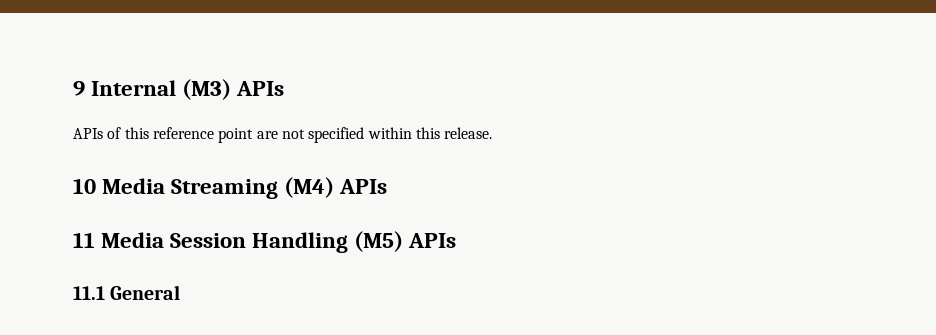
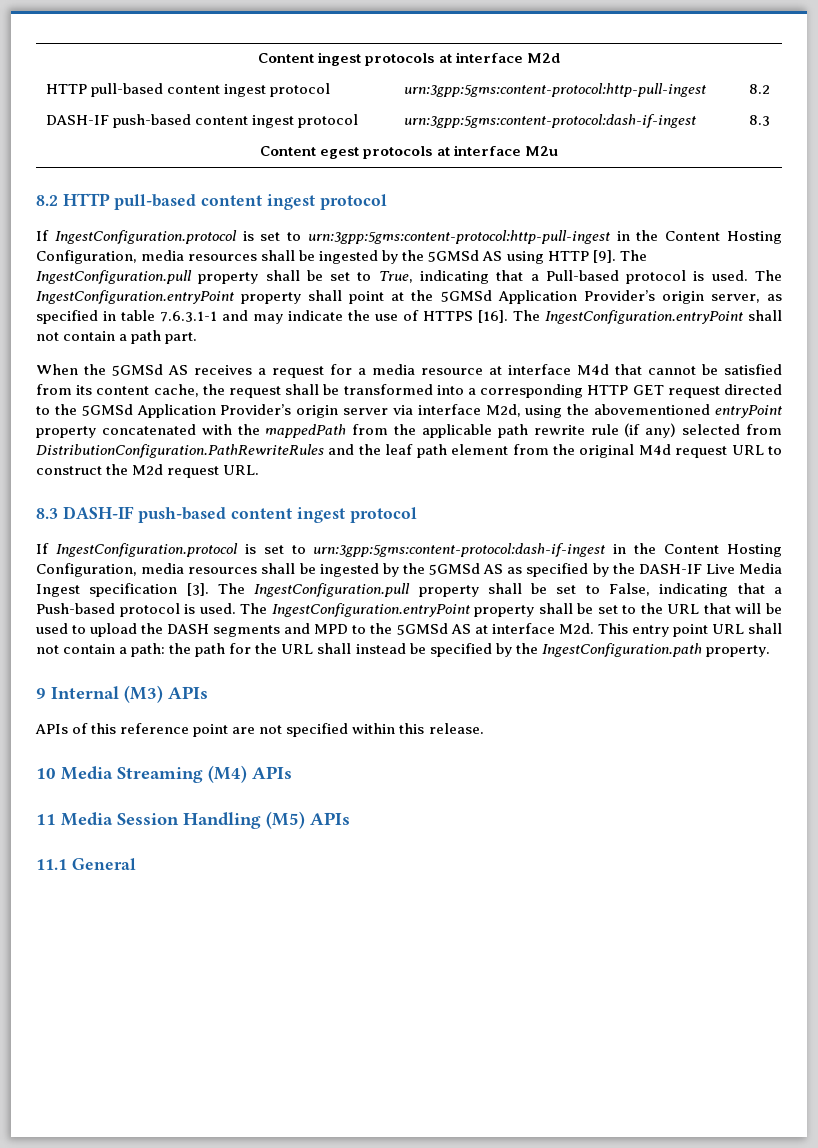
+ Content ingest protocols at interface M2d
+ HTTP pull-based content ingest protocol | urn:3gpp:5gms:content-protocol:http-pull-ingest | 8.2
+ DASH-IF push-based content ingest protocol | urn:3gpp:5gms:content-protocol:dash-if-ingest | 8.3
+ Content egest protocols at interface M2u
+ 8.2 HTTP pull-based content ingest protocol
+ If IngestConfiguration.protocol is set to urn:3gpp:5gms:content-protocol:http-pull-ingest in the Content Hosting Configuration, media resources shall be ingested by the 5GMSd AS using HTTP [9]. The IngestConfiguration.pull property shall be set to True, indicating that a Pull-based protocol is used. The IngestConfiguration.entryPoint property shall point at the 5GMSd Application Provider’s origin server, as specified in table 7.6.3.1-1 and may indicate the use of HTTPS [16]. The IngestConfiguration.entryPoint shall not contain a path part.
+ When the 5GMSd AS receives a request for a media resource at interface M4d that cannot be satisfied from its content cache, the request shall be transformed into a corresponding HTTP GET request directed to the 5GMSd Application Provider’s origin server via interface M2d, using the abovementioned entryPoint property concatenated with the mappedPath from the applicable path rewrite rule (if any) selected from DistributionConfiguration.PathRewriteRules and the leaf path element from the original M4d request URL to construct the M2d request URL.
+ 8.3 DASH-IF push-based content ingest protocol
+ If IngestConfiguration.protocol is set to urn:3gpp:5gms:content-protocol:dash-if-ingest in the Content Hosting Configuration, media resources shall be ingested by the 5GMSd AS as specified by the DASH-IF Live Media Ingest specification [3]. The IngestConfiguration.pull property shall be set to False, indicating that a Push-based protocol is used. The IngestConfiguration.entryPoint property shall be set to the URL that will be used to upload the DASH segments and MPD to the 5GMSd AS at interface M2d. This entry point URL shall not contain a path: the path for the URL shall instead be specified by the IngestConfiguration.path property.

